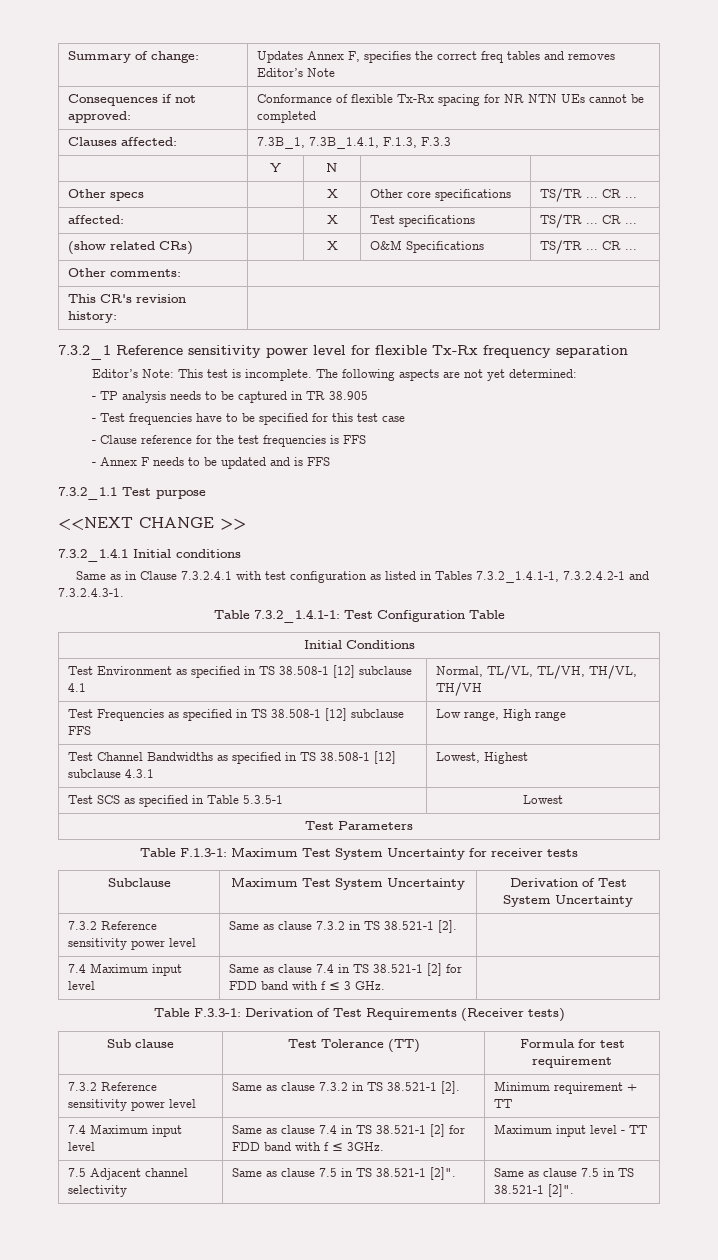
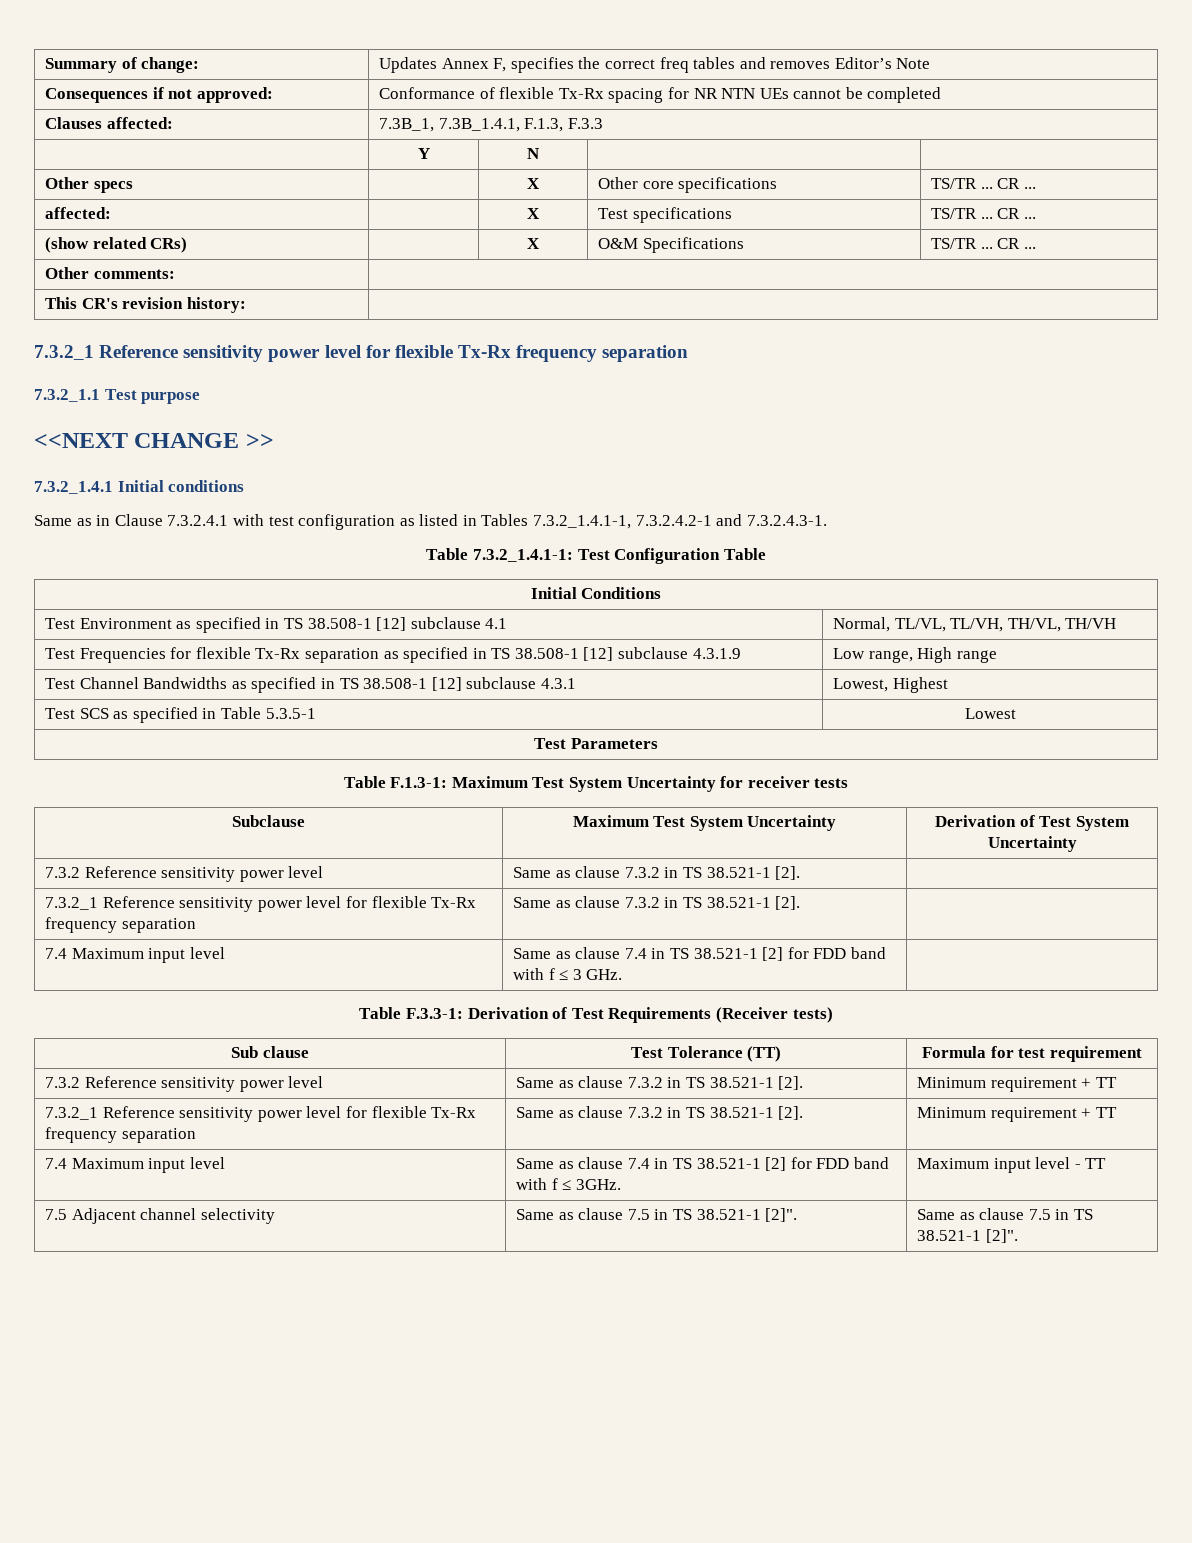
- Editor’s Note: This test is incomplete. The following aspects are not yet determined:
- - TP analysis needs to be captured in TR 38.905
- - Test frequencies have to be specified for this test case
- - Clause reference for the test frequencies is FFS
- - Annex F needs to be updated and is FFS
- Test Frequencies as specified in TS 38.508-1 [12] subclause FFS | Low range, High range
+ Test Frequencies for flexible Tx-Rx separation as specified in TS 38.508-1 [12] subclause 4.3.1.9 | Low range, High range
  Subclause | Maximum Test System Uncertainty | Derivation of Test System Uncertainty
  7.3.2 Reference sensitivity power level | Same as clause 7.3.2 in TS 38.521-1 [2]. |
+ 7.3.2_1 Reference sensitivity power level for flexible Tx-Rx frequency separation | Same as clause 7.3.2 in TS 38.521-1 [2]. |
+ 7.3.2_1 Reference sensitivity power level for flexible Tx-Rx frequency separation | Same as clause 7.3.2 in TS 38.521-1 [2]. | Minimum requirement + TT

